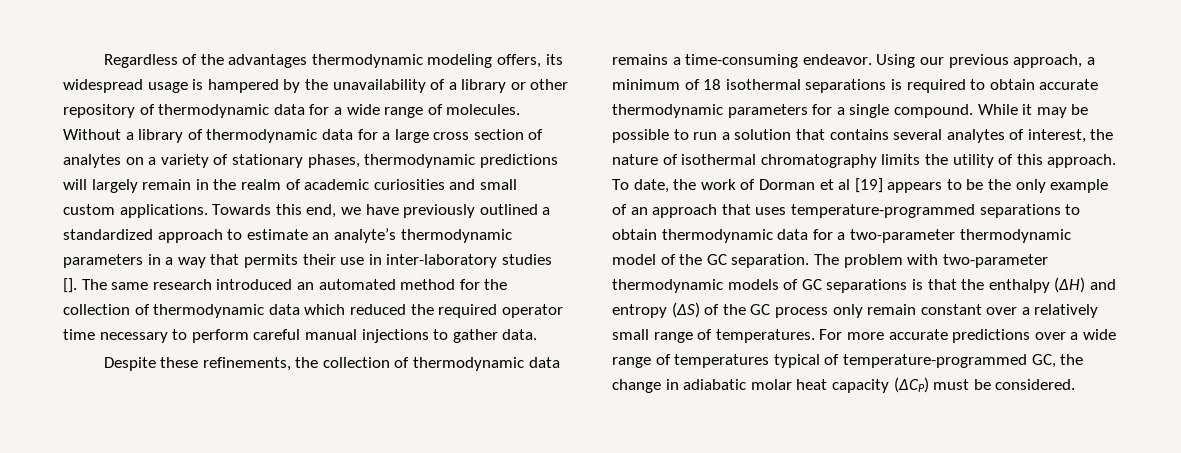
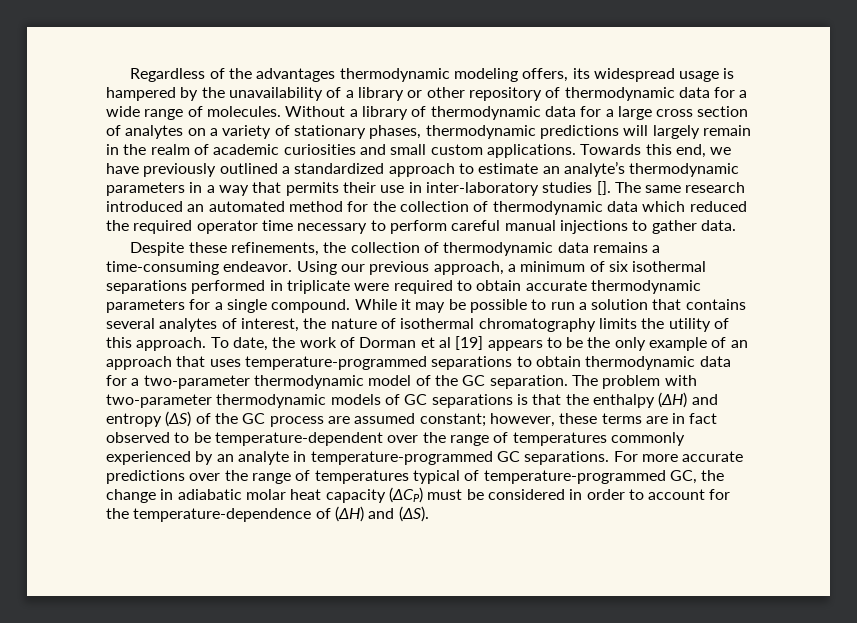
- Using our previous approach, a minimum of 18 isothermal separations is required to obtain accurate thermodynamic parameters for a single compound.
+ Using our previous approach, a minimum of six isothermal separations performed in triplicate were required to obtain accurate thermodynamic parameters for a single compound.
- The problem with two-parameter thermodynamic models of GC separations is that the enthalpy (ΔH) and entropy (ΔS) of the GC process only remain constant over a relatively small range of temperatures.
+ The problem with two-parameter thermodynamic models of GC separations is that the enthalpy (ΔH) and entropy (ΔS) of the GC process are assumed constant; however, these terms are in fact observed to be temperature-dependent over the range of temperatures commonly experienced by an analyte in temperature-programmed GC separations.
- For more accurate predictions over a wide range of temperatures typical of temperature-programmed GC, the change in adiabatic molar heat capacity (ΔCP) must be considered.
+ For more accurate predictions over the range of temperatures typical of temperature-programmed GC, the change in adiabatic molar heat capacity (ΔCP) must be considered in order to account for the temperature-dependence of (ΔH) and (ΔS).

